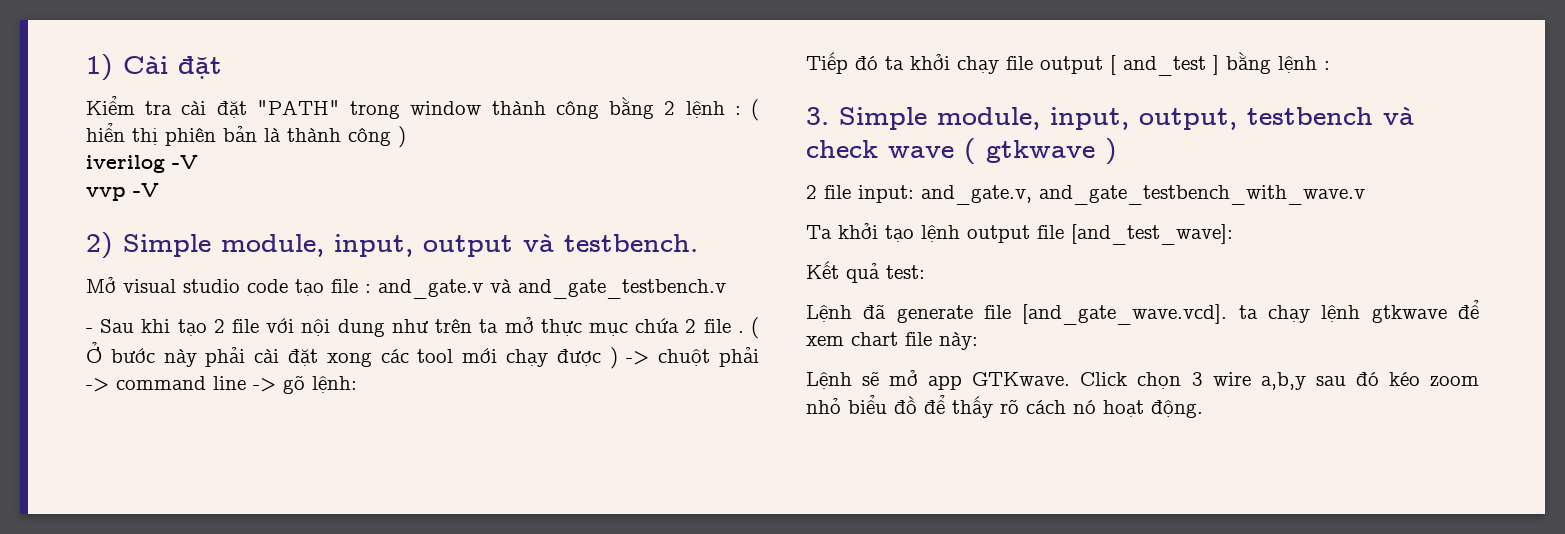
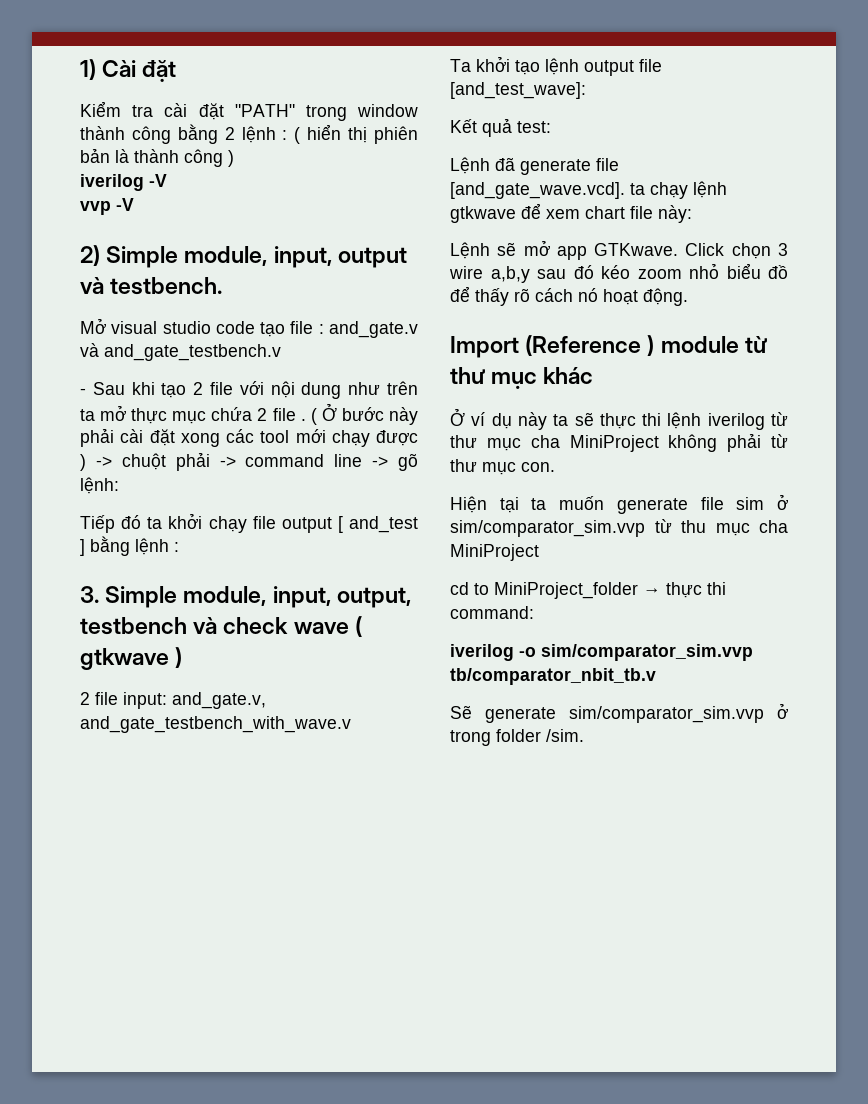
+ Import (Reference ) module từ thư mục khác
+ Ở ví dụ này ta sẽ thực thi lệnh iverilog từ thư mục cha MiniProject không phải từ thư mục con.
+ Hiện tại ta muốn generate file sim ở sim/comparator_sim.vvp từ thu mục cha MiniProject
+ cd to MiniProject_folder → thực thi command:
+ iverilog -o sim/comparator_sim.vvp tb/comparator_nbit_tb.v
+ Sẽ generate sim/comparator_sim.vvp ở trong folder /sim.

